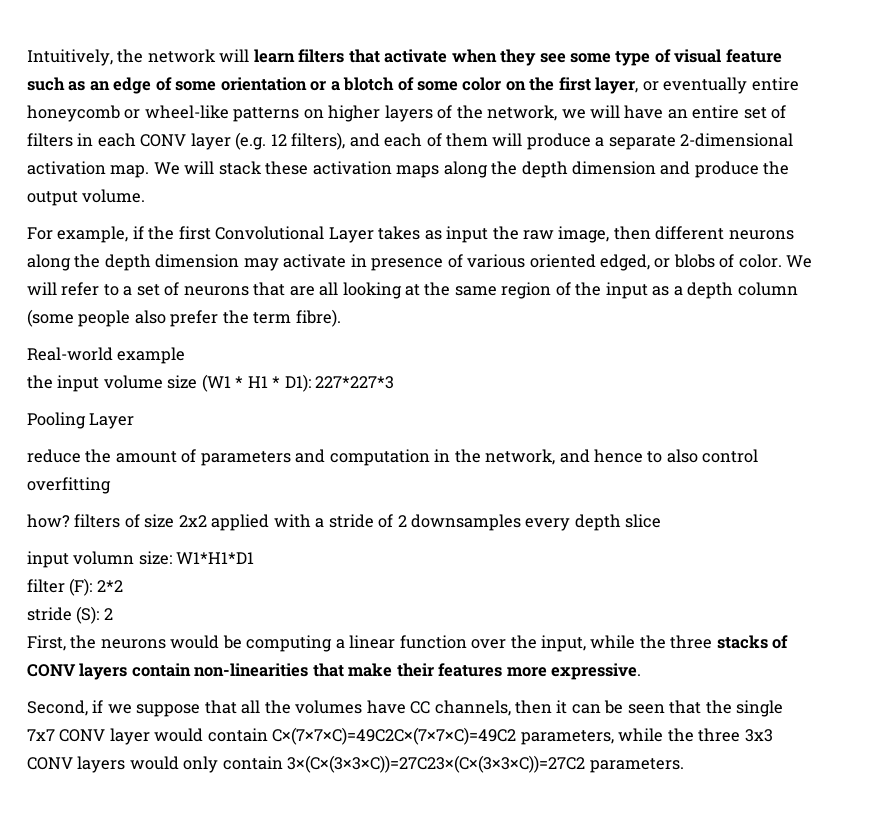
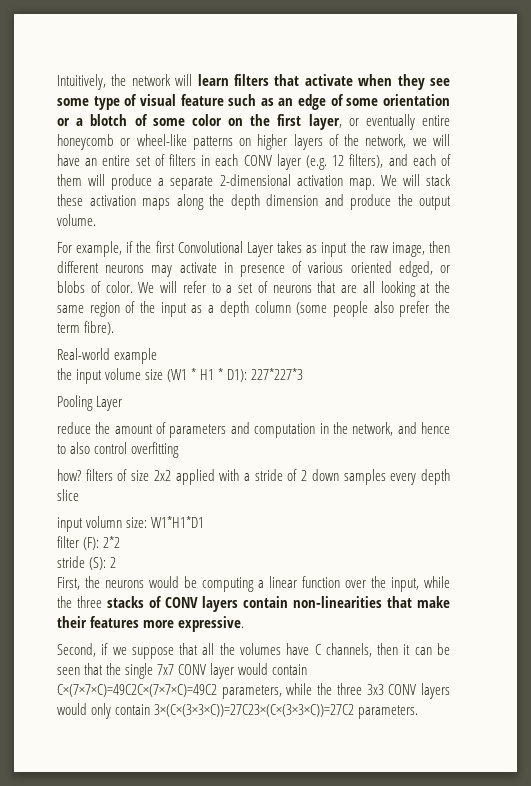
- For example, if the first Convolutional Layer takes as input the raw image, then different neurons along the depth dimension may activate in presence of various oriented edged, or blobs of color.
+ For example, if the first Convolutional Layer takes as input the raw image, then different neurons may activate in presence of various oriented edged, or blobs of color.
- how? filters of size 2x2 applied with a stride of 2 downsamples every depth slice
+ how? filters of size 2x2 applied with a stride of 2 down samples every depth slice
- Second, if we suppose that all the volumes have CC channels, then it can be seen that the single 7x7 CONV layer would contain C×(7×7×C)=49C2C×(7×7×C)=49C2 parameters, while the three 3x3 CONV layers would only contain 3×(C×(3×3×C))=27C23×(C×(3×3×C))=27C2 parameters.
+ Second, if we suppose that all the volumes have C channels, then it can be seen that the single 7x7 CONV layer would contain C×(7×7×C)=49C2C×(7×7×C)=49C2 parameters, while the three 3x3 CONV layers would only contain 3×(C×(3×3×C))=27C23×(C×(3×3×C))=27C2 parameters.

